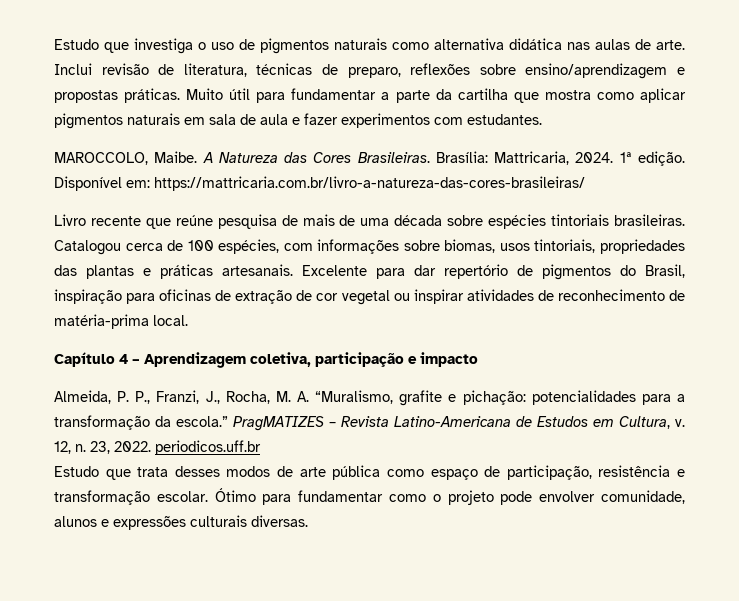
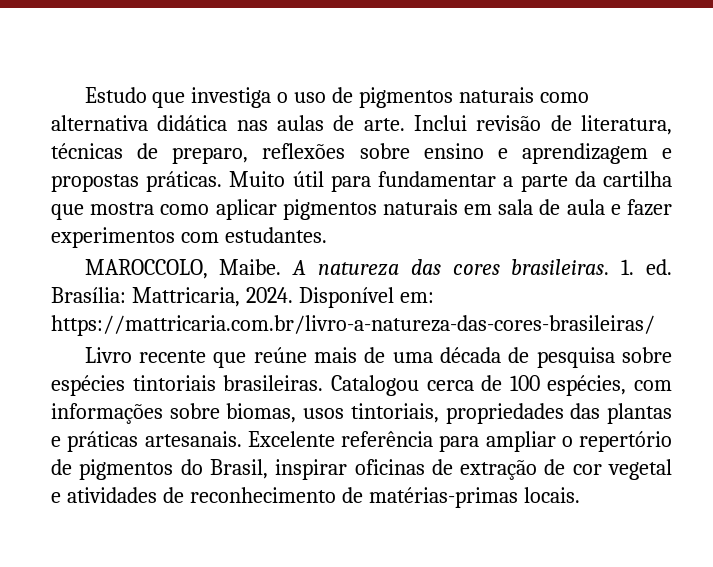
- Inclui revisão de literatura, técnicas de preparo, reflexões sobre ensino/aprendizagem e propostas práticas.
+ Inclui revisão de literatura, técnicas de preparo, reflexões sobre ensino e aprendizagem e propostas práticas.
- A Natureza das Cores Brasileiras. Brasília: Mattricaria, 2024.
+ A natureza das cores brasileiras. 1. ed. Brasília: Mattricaria, 2024.
- 1ª edição.
- Livro recente que reúne pesquisa de mais de uma década sobre espécies tintoriais brasileiras.
+ Livro recente que reúne mais de uma década de pesquisa sobre espécies tintoriais brasileiras.
- Excelente para dar repertório de pigmentos do Brasil, inspiração para oficinas de extração de cor vegetal ou inspirar atividades de reconhecimento de matéria-prima local.
- Capítulo 4 – Aprendizagem coletiva, participação e impacto
- Almeida, P. P., Franzi, J., Rocha, M. A. “Muralismo, grafite e pichação: potencialidades para a transformação da escola.” PragMATIZES – Revista Latino-Americana de Estudos em Cultura, v. 12, n. 23, 2022. periodicos.uff.br
- Estudo que trata desses modos de arte pública como espaço de participação, resistência e transformação escolar. Ótimo para fundamentar como o projeto pode envolver comunidade, alunos e expressões culturais diversas.
+ Excelente referência para ampliar o repertório de pigmentos do Brasil, inspirar oficinas de extração de cor vegetal e atividades de reconhecimento de matérias-primas locais.

